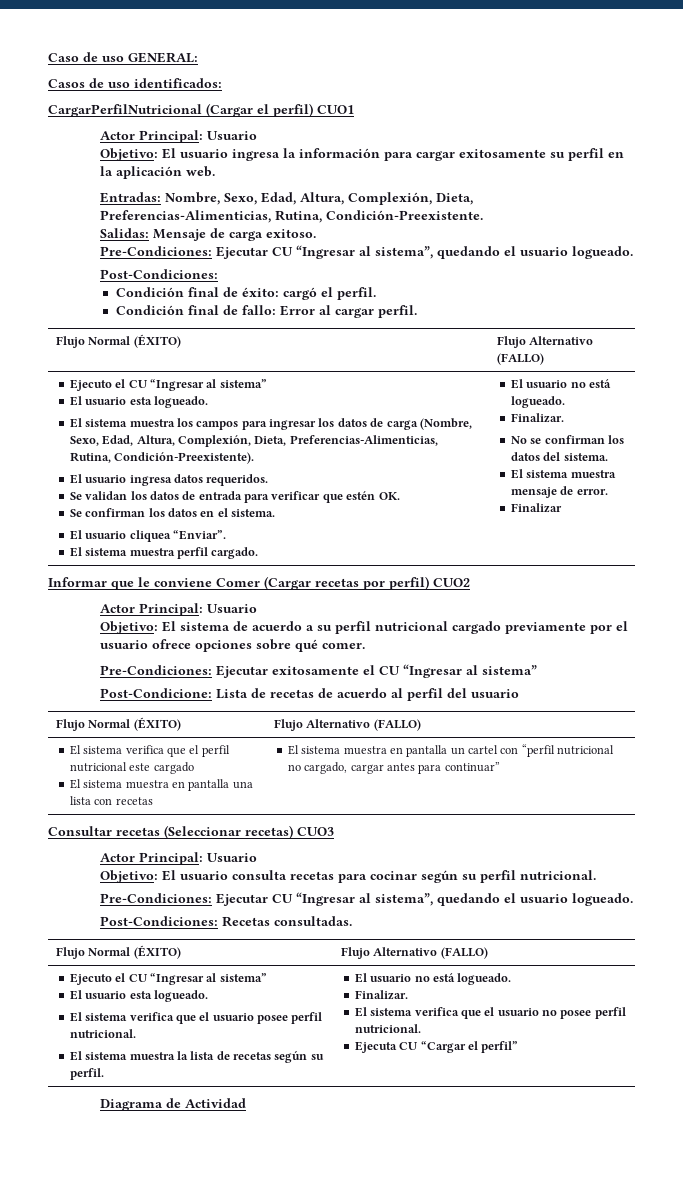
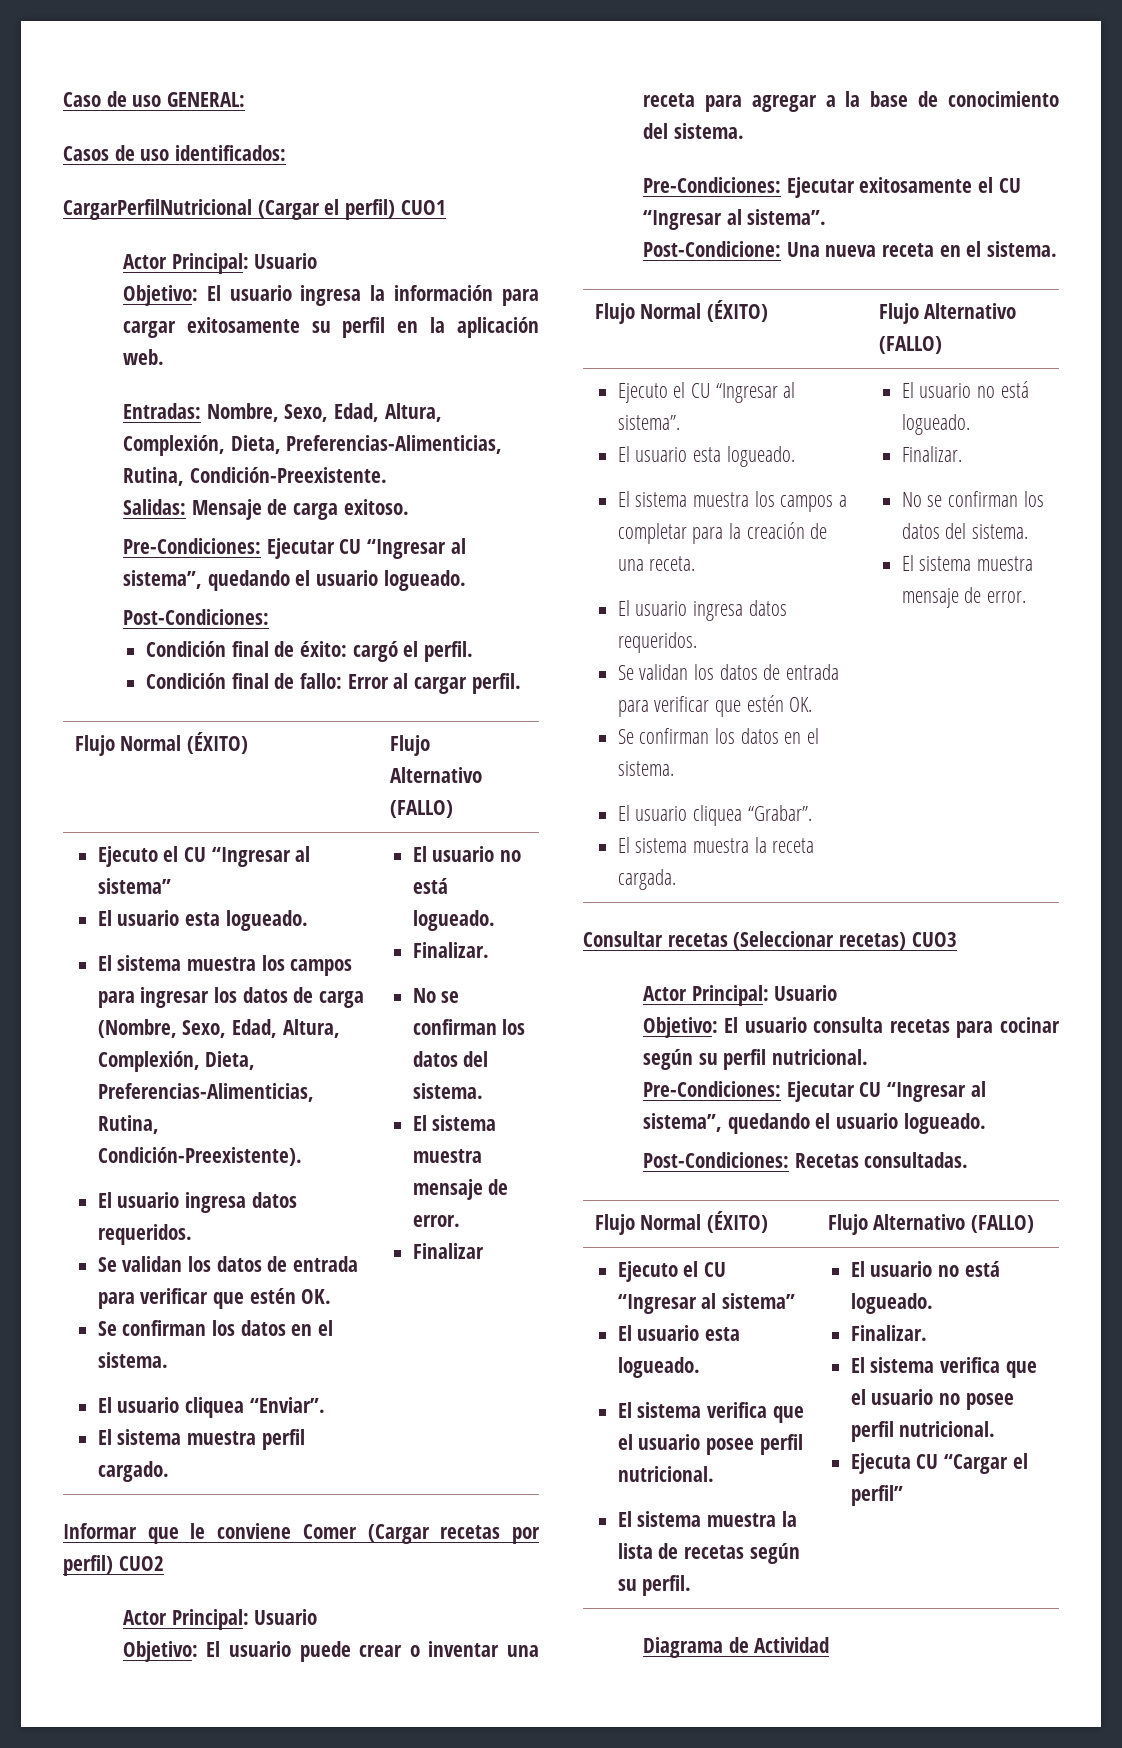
- Objetivo: El sistema de acuerdo a su perfil nutricional cargado previamente por el usuario ofrece opciones sobre qué comer.
+ Objetivo: El usuario puede crear o inventar una receta para agregar a la base de conocimiento del sistema.
- Pre-Condiciones: Ejecutar exitosamente el CU “Ingresar al sistema”
+ Pre-Condiciones: Ejecutar exitosamente el CU “Ingresar al sistema”.
- Post-Condicione: Lista de recetas de acuerdo al perfil del usuario
+ Post-Condicione: Una nueva receta en el sistema.
  Flujo Normal (ÉXITO) | Flujo Alternativo (FALLO)
- El sistema verifica que el perfil nutricional este cargado
- El sistema muestra en pantalla una lista con recetas | El sistema muestra en pantalla un cartel con “perfil nutricional no cargado, cargar antes para continuar”
+ Ejecuto el CU “Ingresar al sistema”.
+ El usuario esta logueado.
+ El sistema muestra los campos a completar para la creación de una receta.
+ El usuario ingresa datos requeridos.
+ Se validan los datos de entrada para verificar que estén OK.
+ Se confirman los datos en el sistema.
+ El usuario cliquea “Grabar”.
+ El sistema muestra la receta cargada. | El usuario no está logueado.
+ Finalizar.
+ No se confirman los datos del sistema.
+ El sistema muestra mensaje de error.

